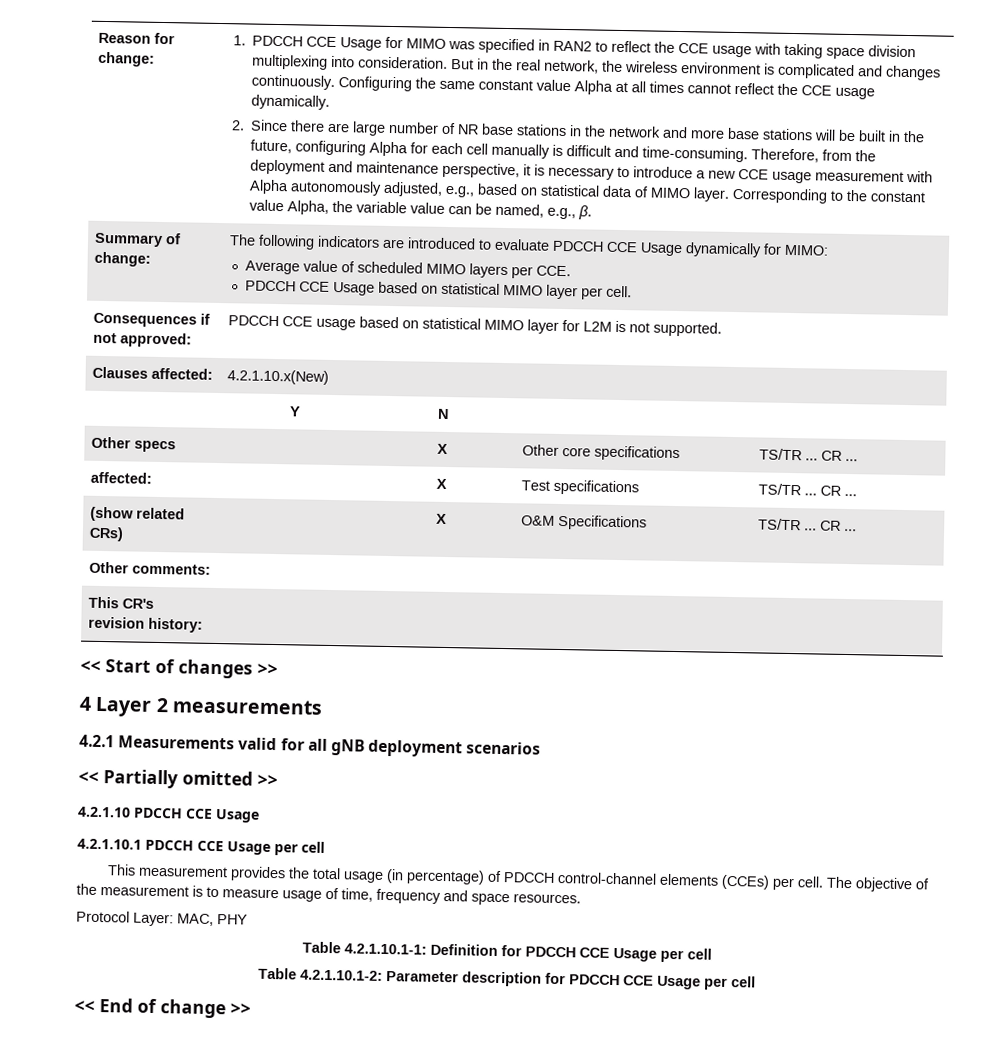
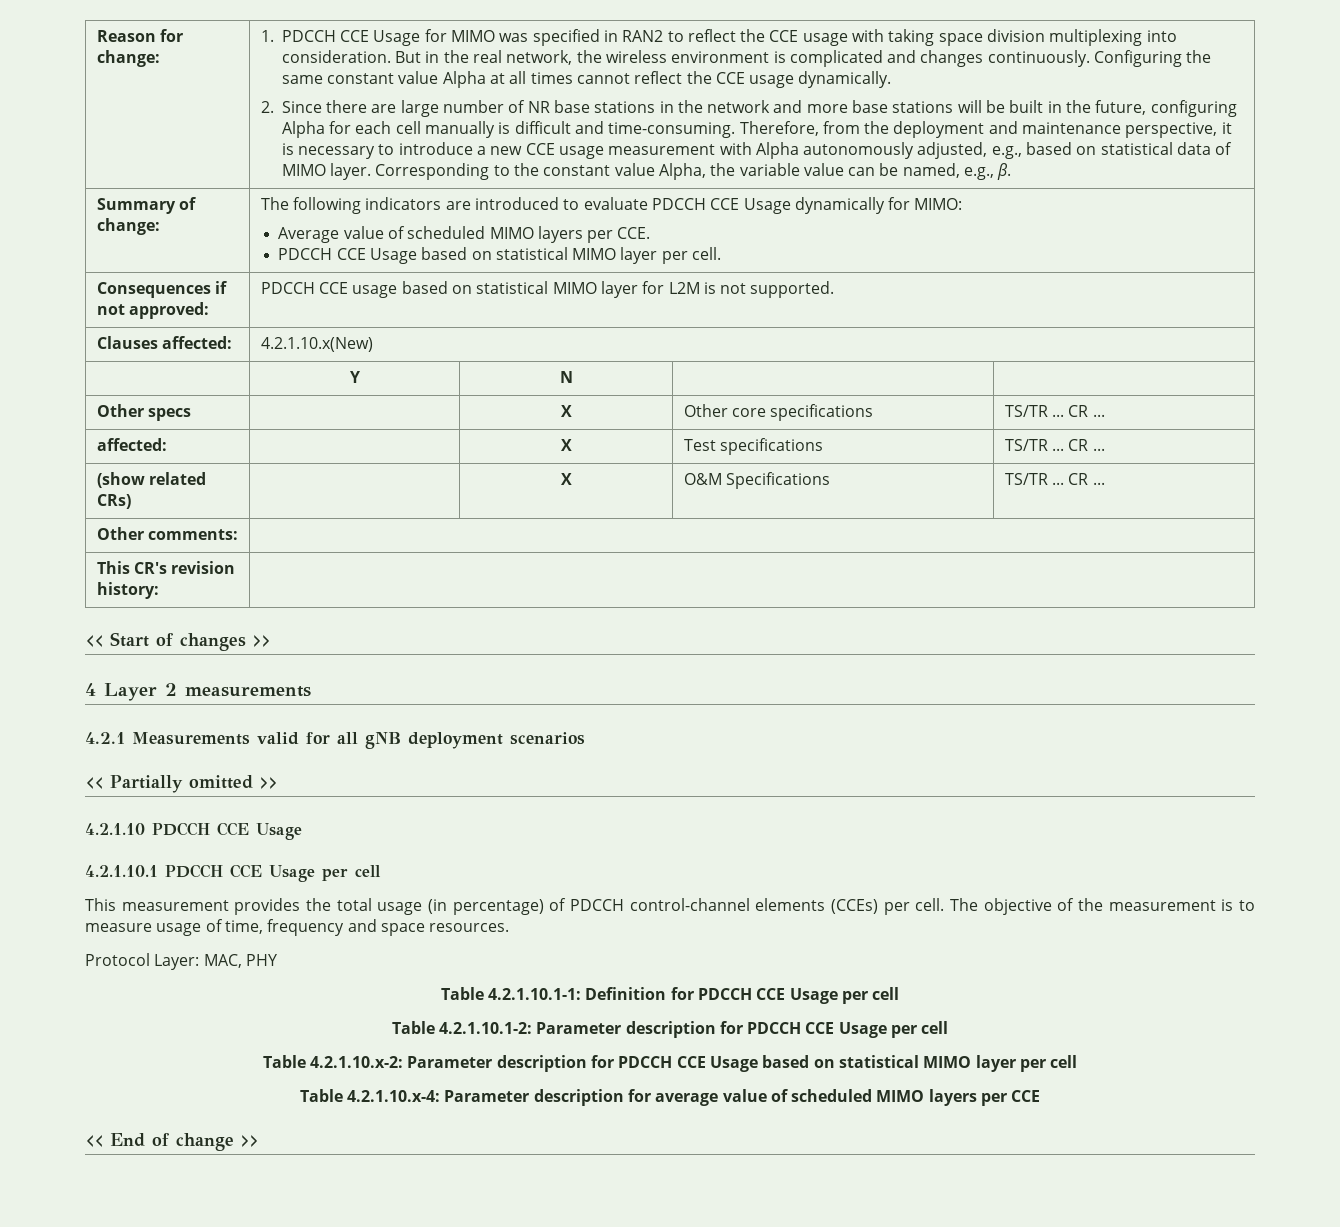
+ Table 4.2.1.10.x-2: Parameter description for PDCCH CCE Usage based on statistical MIMO layer per cell
+ Table 4.2.1.10.x-4: Parameter description for average value of scheduled MIMO layers per CCE

